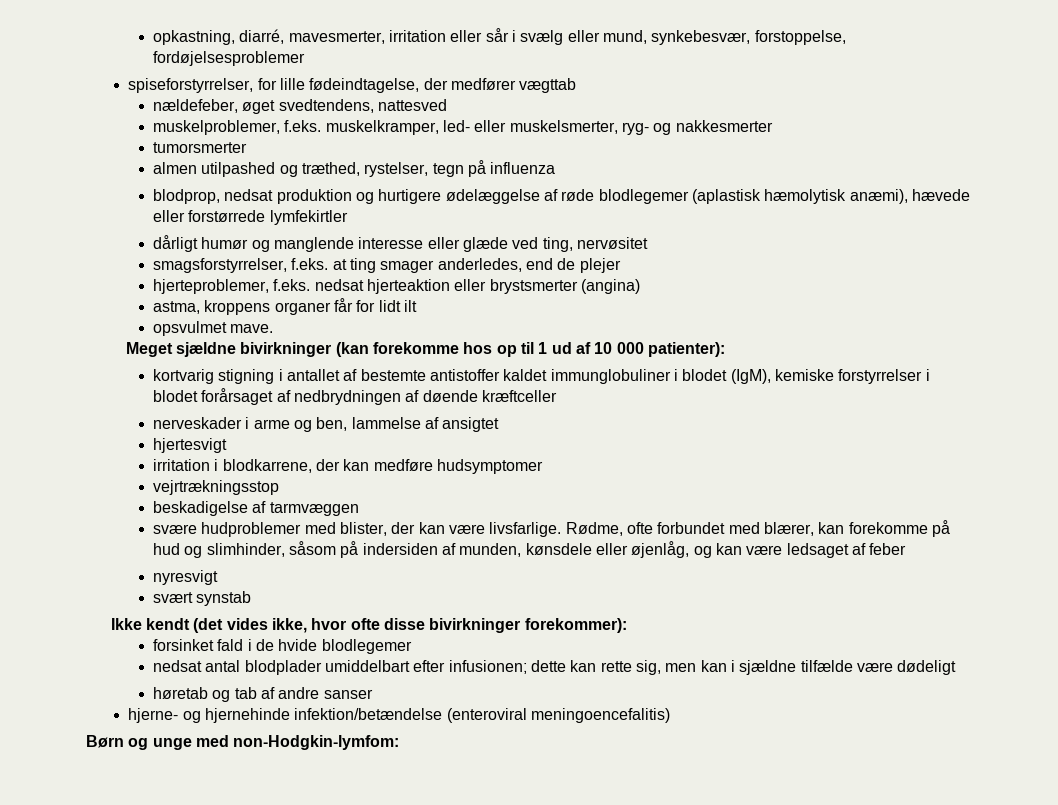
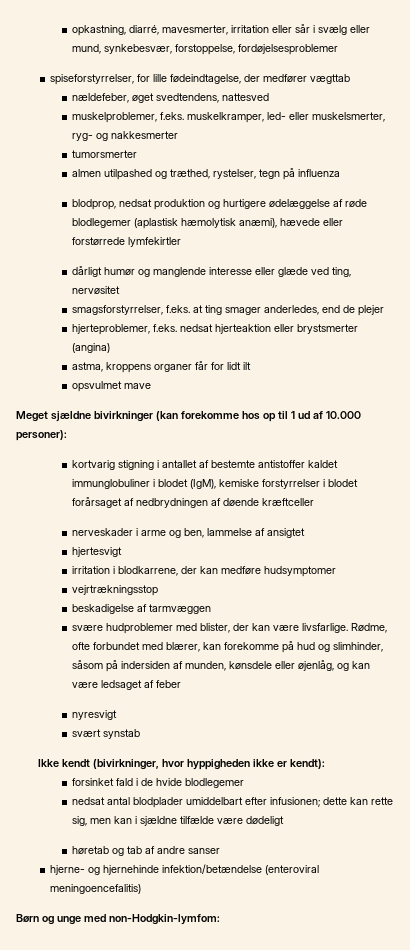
- opsvulmet mave.
+ opsvulmet mave
- Meget sjældne bivirkninger (kan forekomme hos op til 1 ud af 10 000 patienter):
+ Meget sjældne bivirkninger (kan forekomme hos op til 1 ud af 10.000 personer):
- Ikke kendt (det vides ikke, hvor ofte disse bivirkninger forekommer):
+ Ikke kendt (bivirkninger, hvor hyppigheden ikke er kendt):

